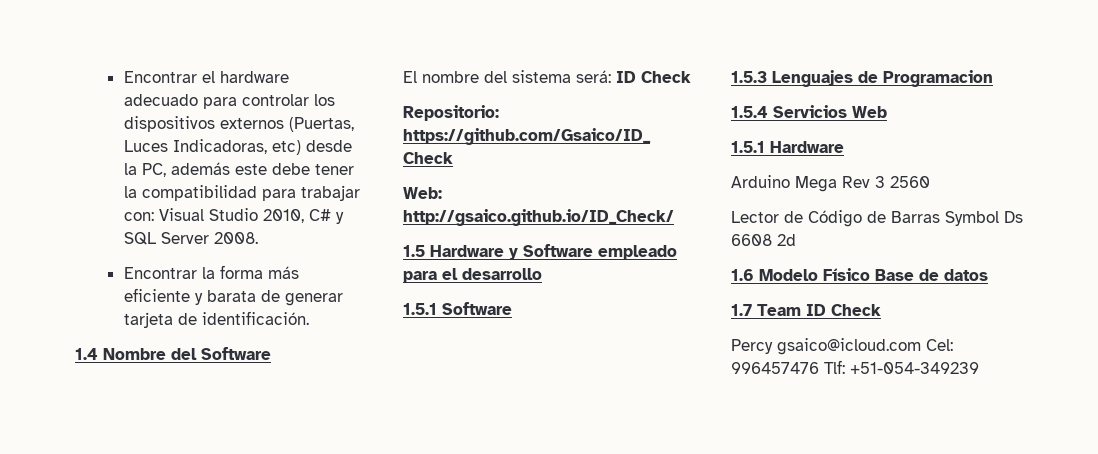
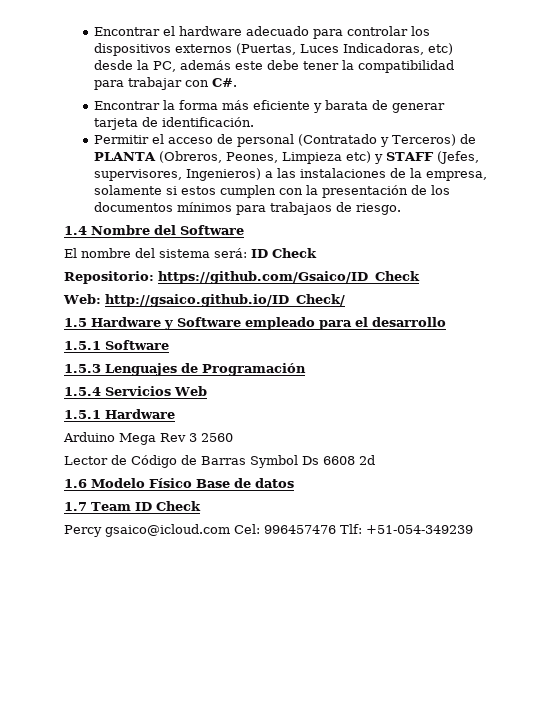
- Encontrar el hardware adecuado para controlar los dispositivos externos (Puertas, Luces Indicadoras, etc) desde la PC, además este debe tener la compatibilidad para trabajar con: Visual Studio 2010, C# y SQL Server 2008.
+ Encontrar el hardware adecuado para controlar los dispositivos externos (Puertas, Luces Indicadoras, etc) desde la PC, además este debe tener la compatibilidad para trabajar con C#.
+ Permitir el acceso de personal (Contratado y Terceros) de PLANTA (Obreros, Peones, Limpieza etc) y STAFF (Jefes, supervisores, Ingenieros) a las instalaciones de la empresa, solamente si estos cumplen con la presentación de los documentos mínimos para trabajaos de riesgo.
- 1.5.3 Lenguajes de Programacion
+ 1.5.3 Lenguajes de Programación

